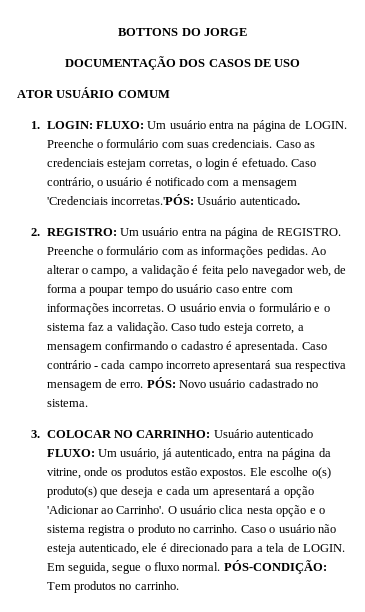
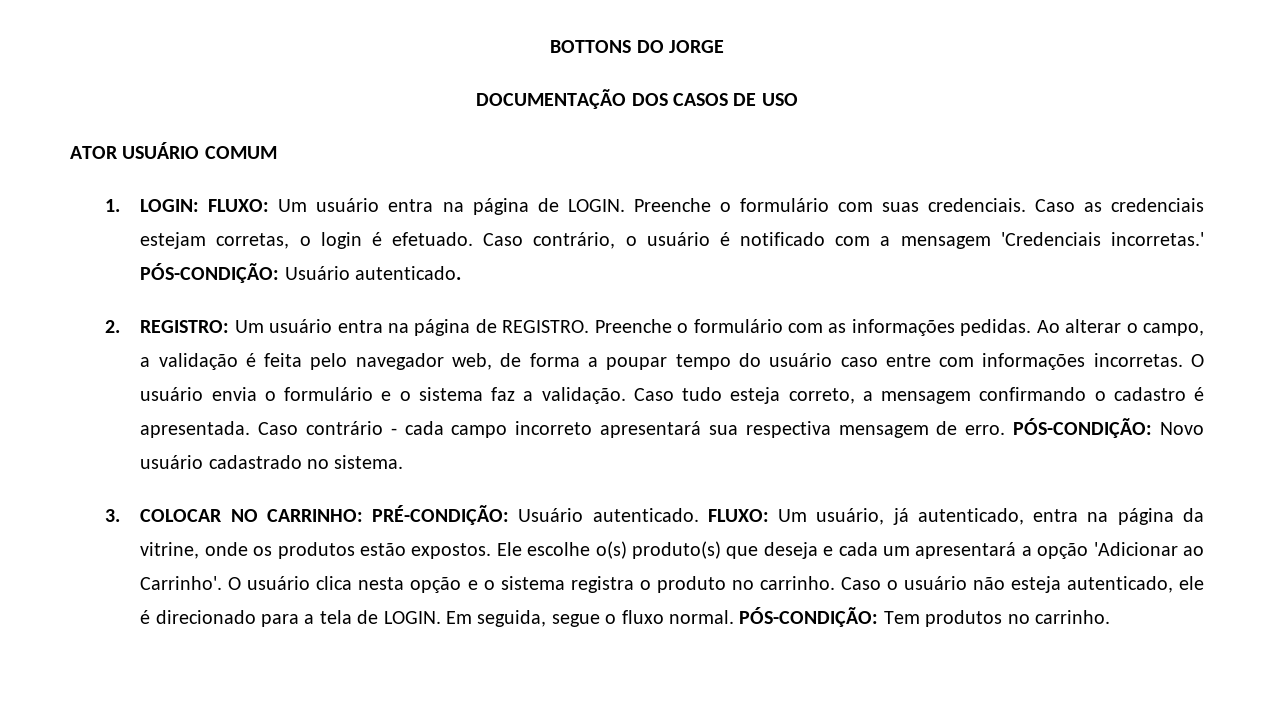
- Caso contrário, o usuário é notificado com a mensagem 'Credenciais incorretas.'PÓS: Usuário autenticado.
+ Caso contrário, o usuário é notificado com a mensagem 'Credenciais incorretas.' PÓS-CONDIÇÃO: Usuário autenticado.
- PÓS: Novo usuário cadastrado no sistema.
+ PÓS-CONDIÇÃO: Novo usuário cadastrado no sistema.
- 3. COLOCAR NO CARRINHO: Usuário autenticado FLUXO: Um usuário, já autenticado, entra na página da vitrine, onde os produtos estão expostos.
+ 3. COLOCAR NO CARRINHO: PRÉ-CONDIÇÃO: Usuário autenticado. FLUXO: Um usuário, já autenticado, entra na página da vitrine, onde os produtos estão expostos.

